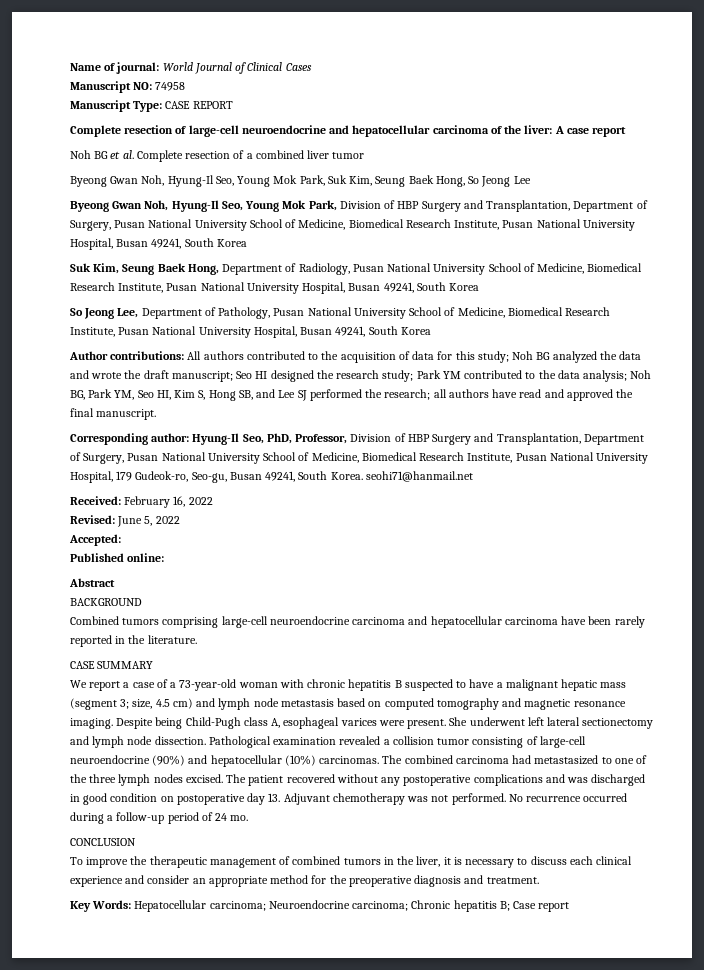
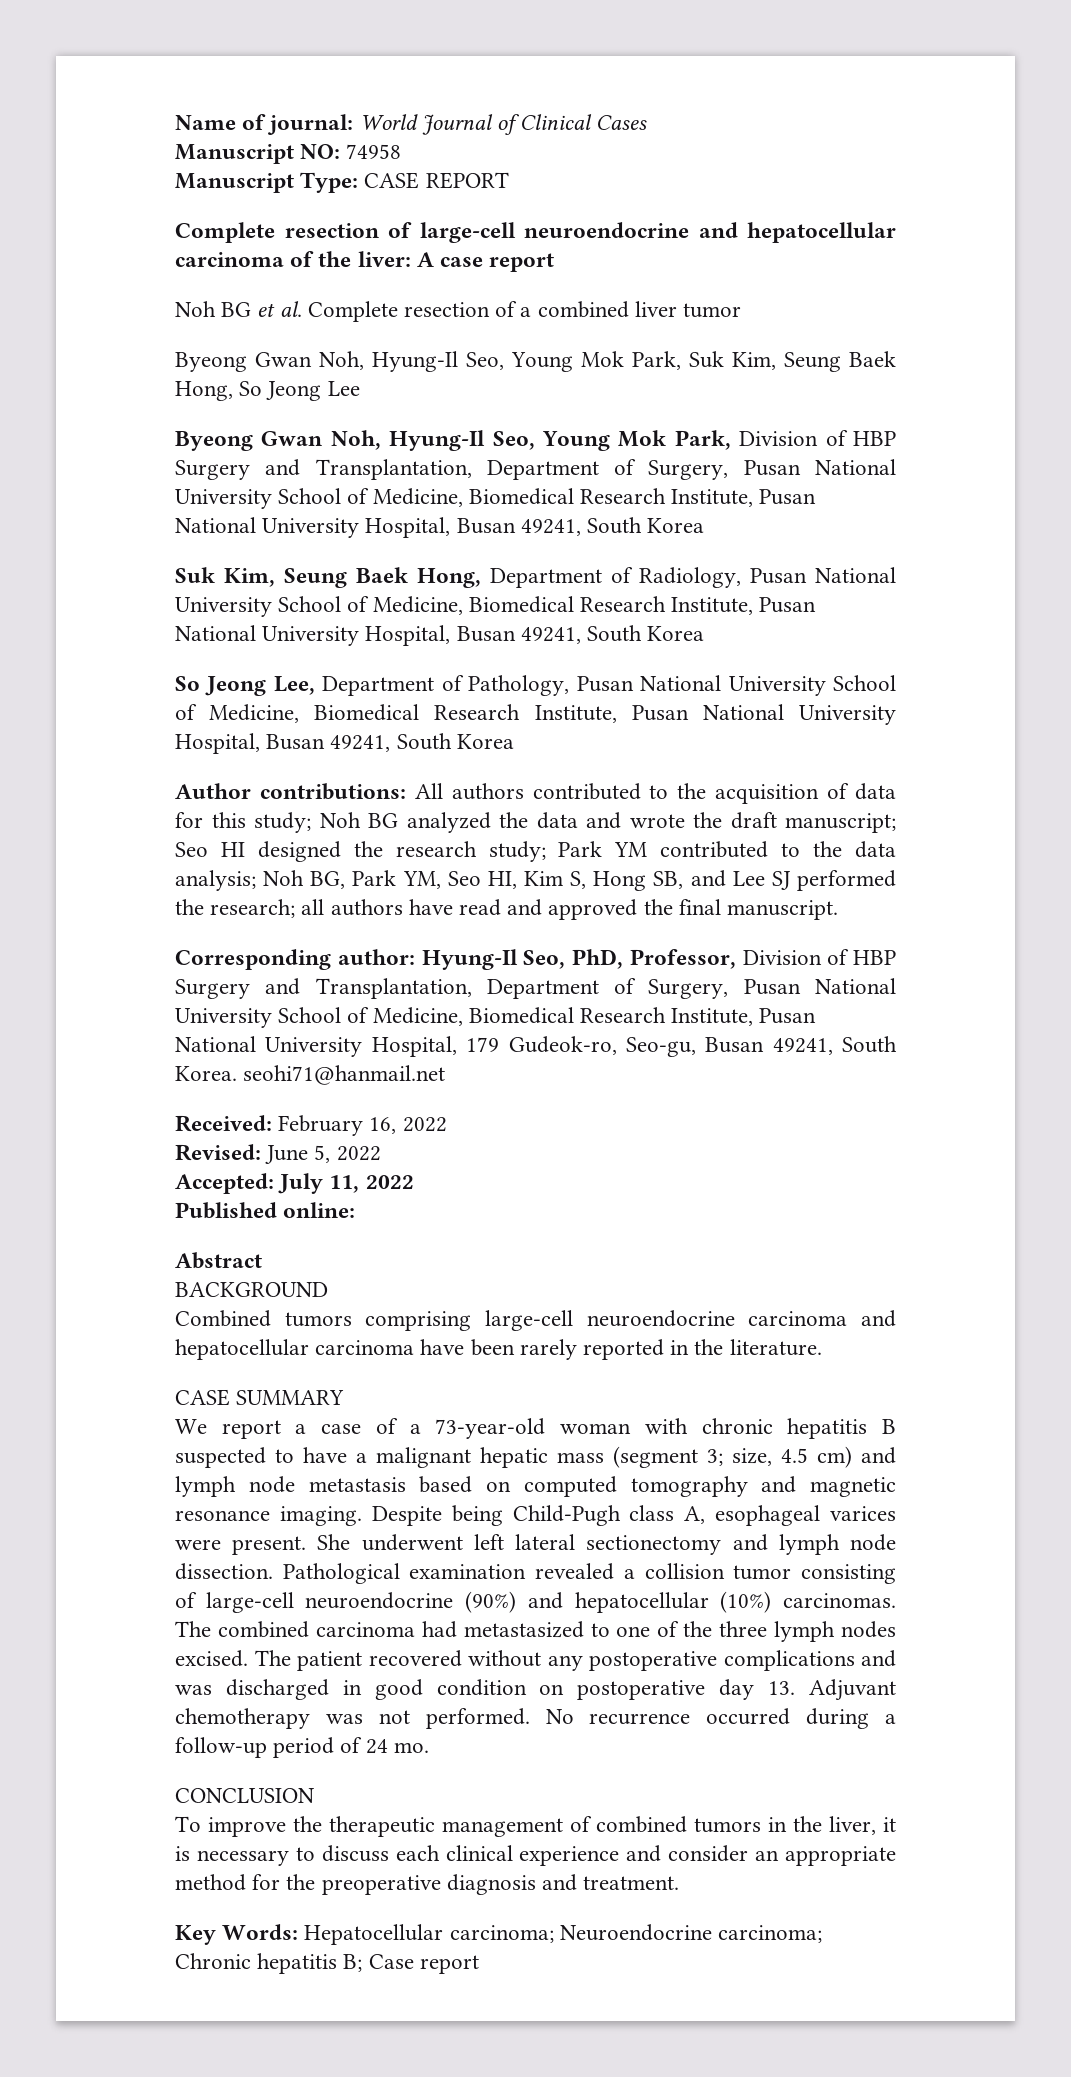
- Accepted:
+ Accepted: July 11, 2022

